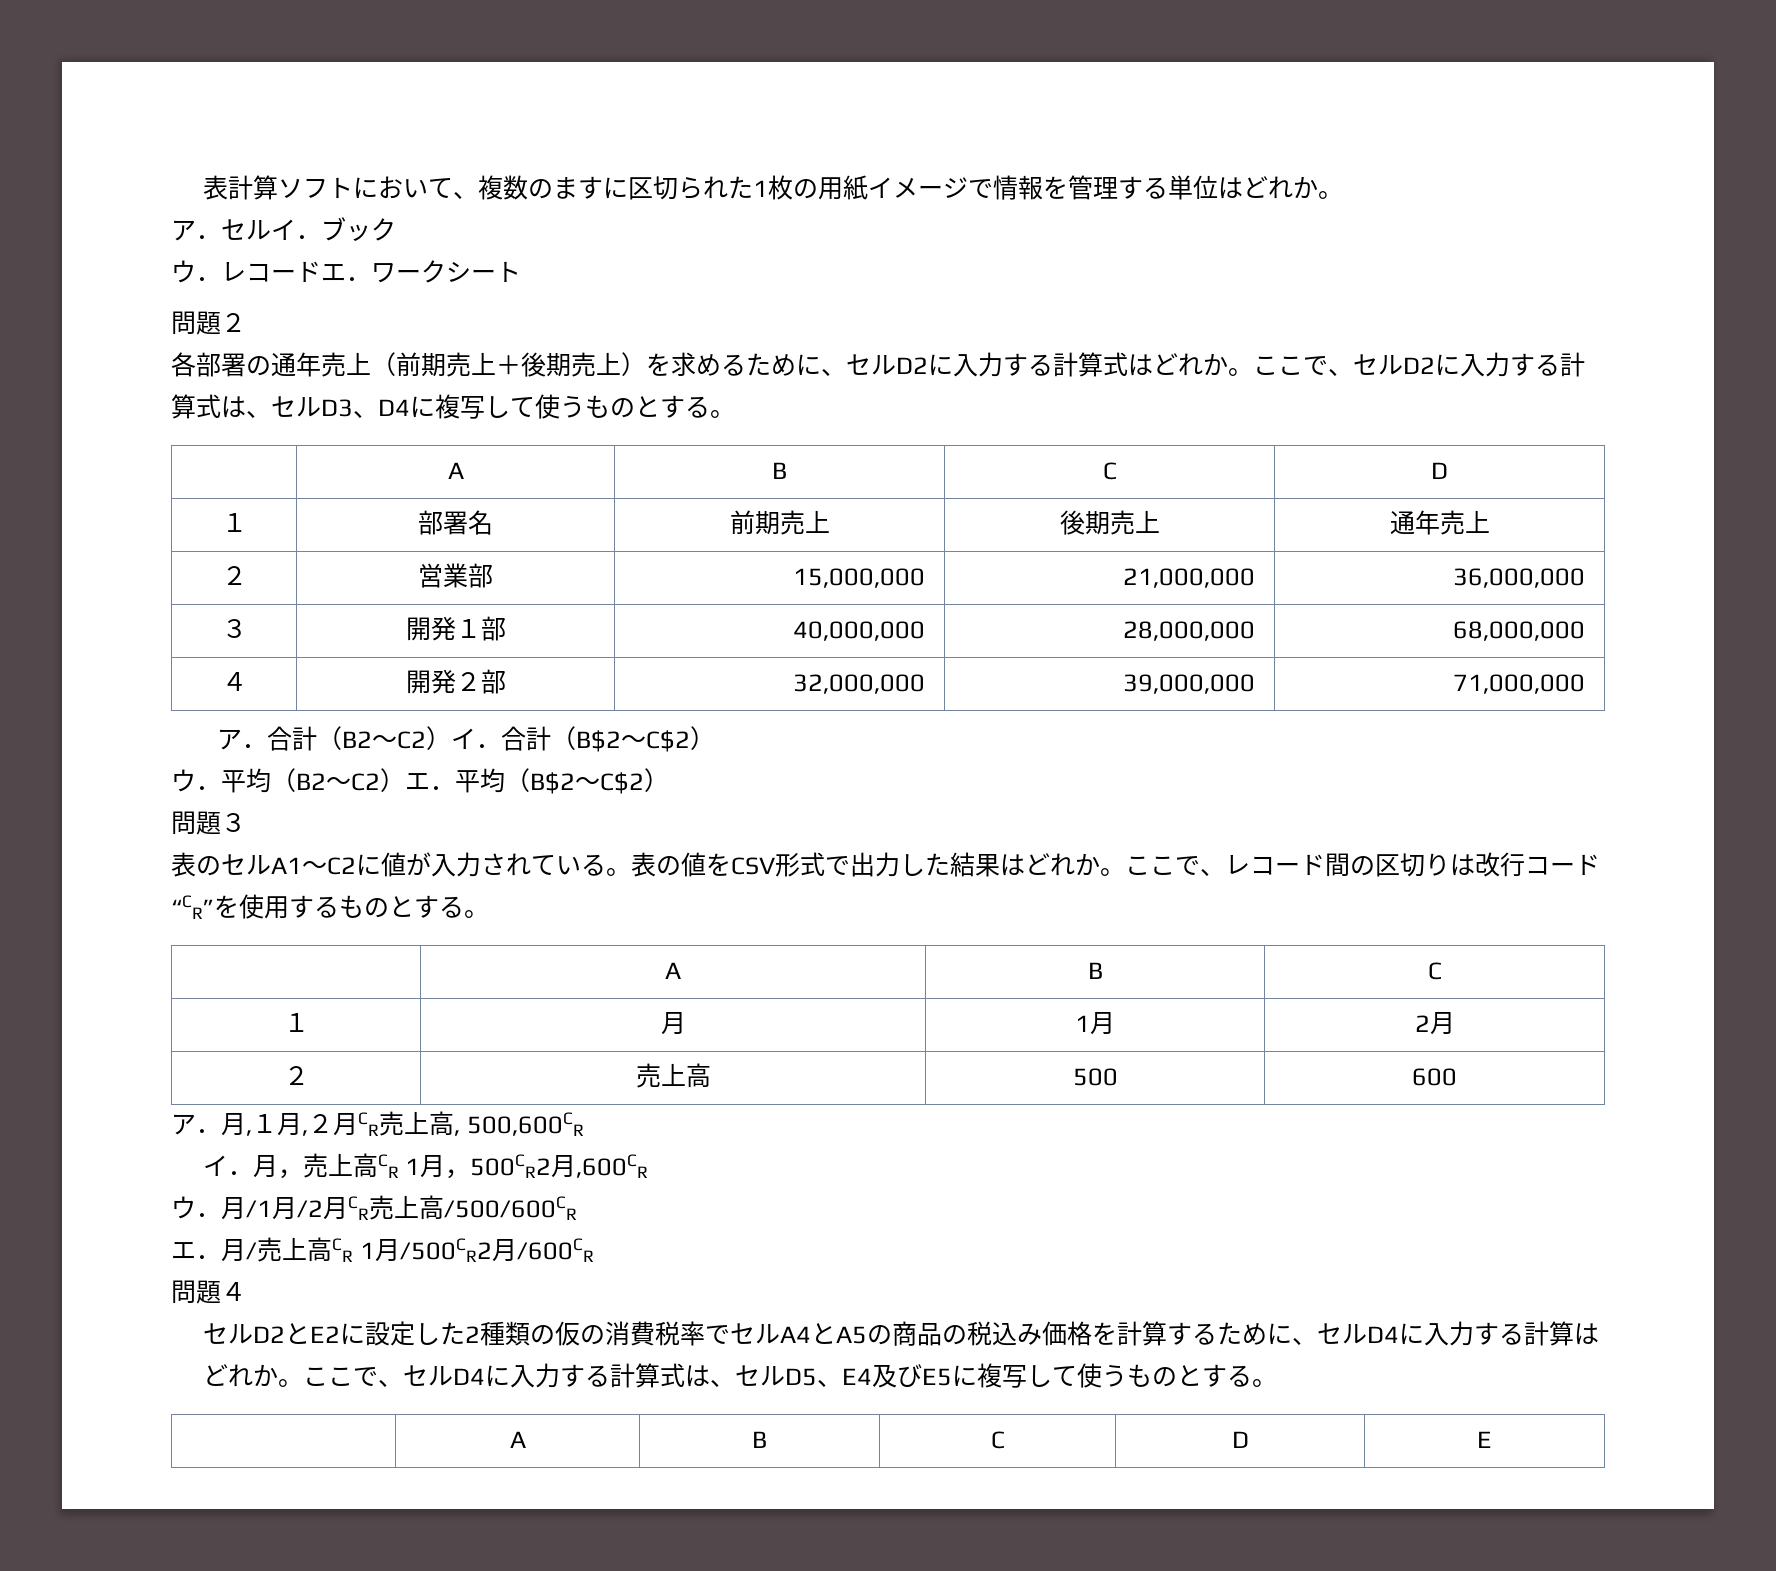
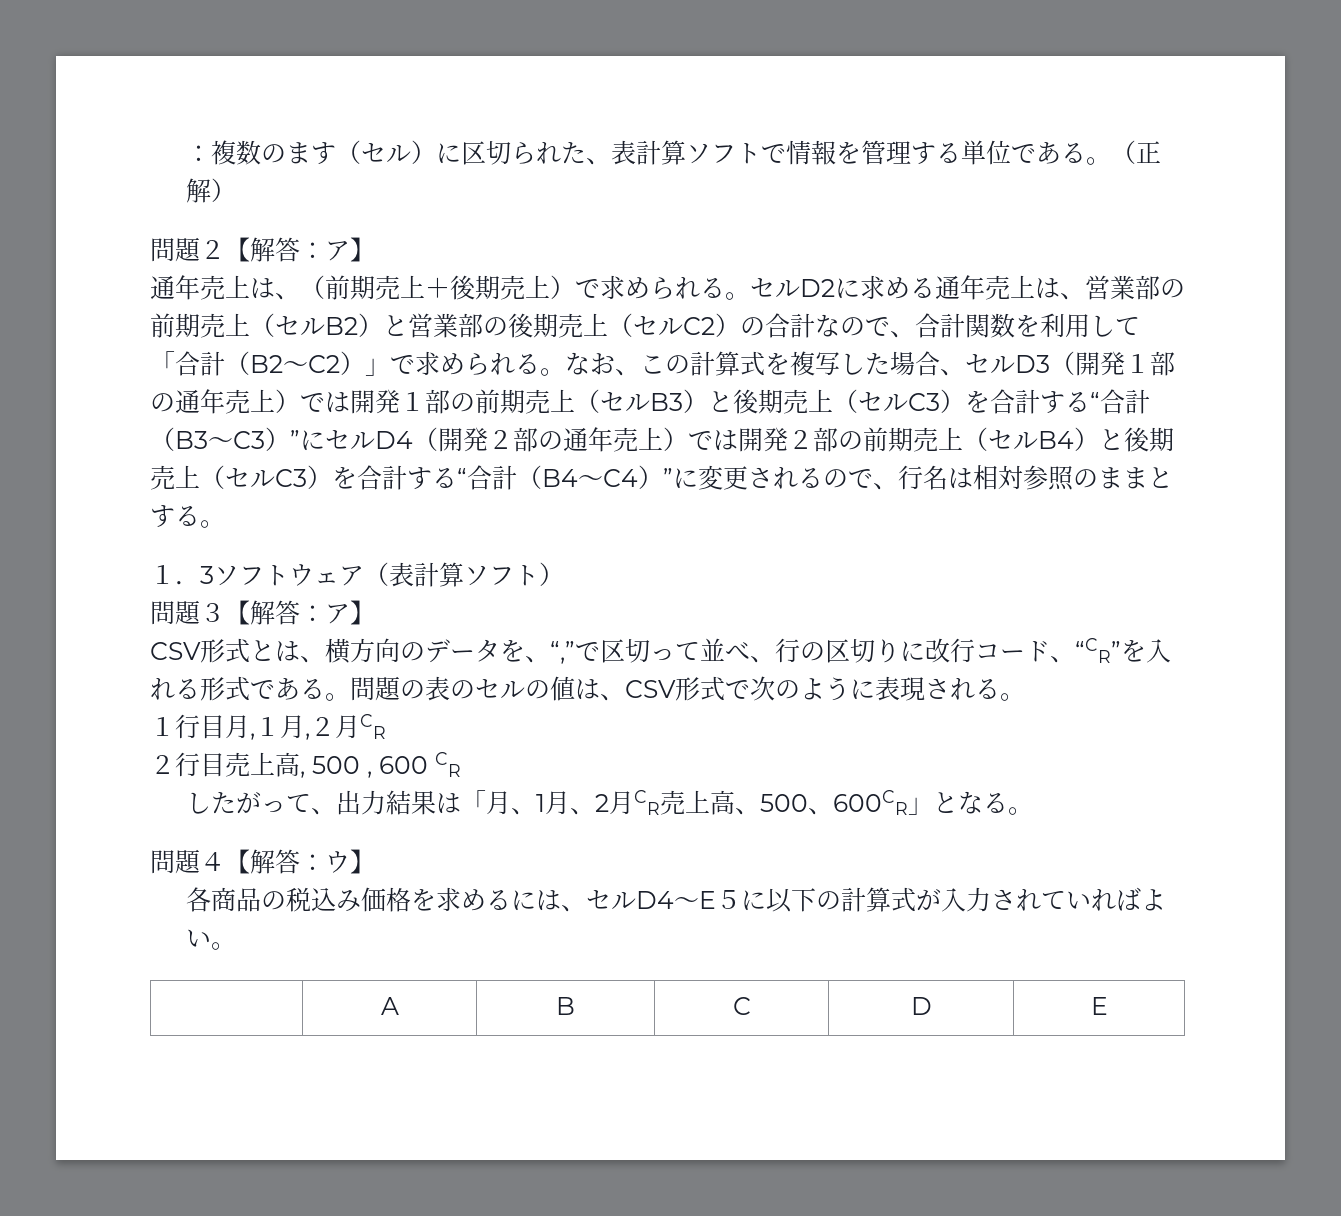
- 表計算ソフトにおいて、複数のますに区切られた1枚の用紙イメージで情報を管理する単位はどれか。
- ア．セルイ．ブック
- ウ．レコードエ．ワークシート
+ ：複数のます（セル）に区切られた、表計算ソフトで情報を管理する単位である。（正解）
- 問題２
- 各部署の通年売上（前期売上＋後期売上）を求めるために、セルD2に入力する計算式はどれか。ここで、セルD2に入力する計算式は、セルD3、D4に複写して使うものとする。
- | A | B | C | D
- １ | 部署名 | 前期売上 | 後期売上 | 通年売上
- ２ | 営業部 | 15,000,000 | 21,000,000 | 36,000,000
- ３ | 開発１部 | 40,000,000 | 28,000,000 | 68,000,000
- ４ | 開発２部 | 32,000,000 | 39,000,000 | 71,000,000
- ア．合計（B2～C2）イ．合計（B$2～C$2）
- ウ．平均（B2～C2）エ．平均（B$2～C$2）
- 問題３
- 表のセルA1～C2に値が入力されている。表の値をCSV形式で出力した結果はどれか。ここで、レコード間の区切りは改行コード“CR”を使用するものとする。
- | A | B | C
- １ | 月 | 1月 | 2月
- ２ | 売上高 | 500 | 600
- ア．月,１月,２月CR売上高, 500,600CR
- イ．月，売上高CR 1月，500CR2月,600CR
- ウ．月/1月/2月CR売上高/500/600CR
- エ．月/売上高CR 1月/500CR2月/600CR
- 問題４
- セルD2とE2に設定した2種類の仮の消費税率でセルA4とA5の商品の税込み価格を計算するために、セルD4に入力する計算はどれか。ここで、セルD4に入力する計算式は、セルD5、E4及びE5に複写して使うものとする。
+ 問題２【解答：ア】
+ 通年売上は、（前期売上＋後期売上）で求められる。セルD2に求める通年売上は、営業部の前期売上（セルB2）と営業部の後期売上（セルC2）の合計なので、合計関数を利用して「合計（B2～C2）」で求められる。なお、この計算式を複写した場合、セルD3（開発１部の通年売上）では開発１部の前期売上（セルB3）と後期売上（セルC3）を合計する“合計（B3～C3）”にセルD4（開発２部の通年売上）では開発２部の前期売上（セルB4）と後期売上（セルC3）を合計する“合計（B4～C4）”に変更されるので、行名は相対参照のままとする。
+ １．3ソフトウェア（表計算ソフト）
+ 問題３【解答：ア】
+ CSV形式とは、横方向のデータを、“,”で区切って並べ、行の区切りに改行コード、“CR”を入れる形式である。問題の表のセルの値は、CSV形式で次のように表現される。
+ １行目月,１月,２月CR
+ ２行目売上高, 500 , 600 CR
+ したがって、出力結果は「月、1月、2月CR売上高、500、600CR」となる。
+ 問題４【解答：ウ】
+ 各商品の税込み価格を求めるには、セルD4～E５に以下の計算式が入力されていればよい。

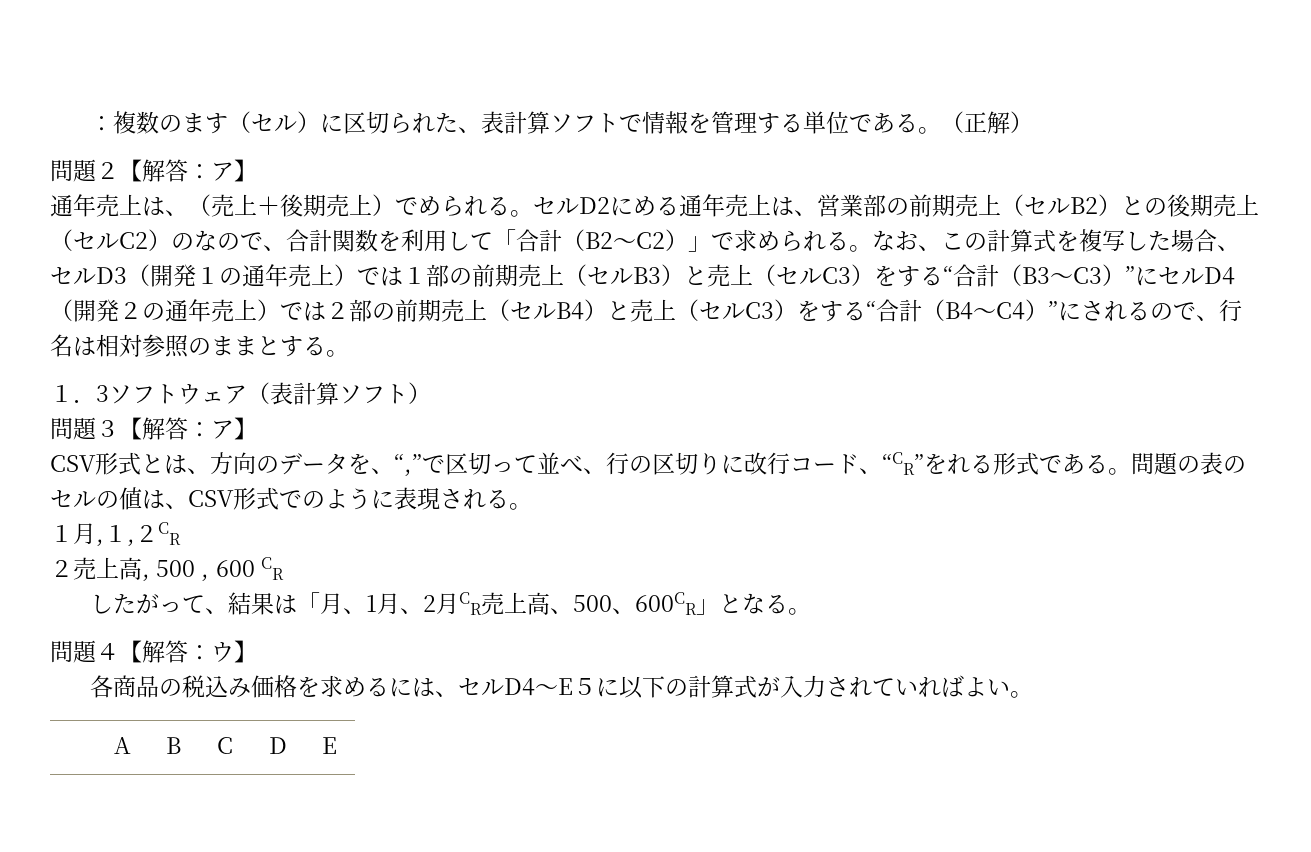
- 通年売上は、（前期売上＋後期売上）で求められる。
+ 通年売上は、（売上＋後期売上）でめられる。
- セルD2に求める通年売上は、営業部の前期売上（セルB2）と営業部の後期売上（セルC2）の合計なので、合計関数を利用して「合計（B2～C2）」で求められる。
+ セルD2にめる通年売上は、営業部の前期売上（セルB2）との後期売上（セルC2）のなので、合計関数を利用して「合計（B2～C2）」で求められる。
- なお、この計算式を複写した場合、セルD3（開発１部の通年売上）では開発１部の前期売上（セルB3）と後期売上（セルC3）を合計する“合計（B3～C3）”にセルD4（開発２部の通年売上）では開発２部の前期売上（セルB4）と後期売上（セルC3）を合計する“合計（B4～C4）”に変更されるので、行名は相対参照のままとする。
+ なお、この計算式を複写した場合、セルD3（開発１の通年売上）では１部の前期売上（セルB3）と売上（セルC3）をする“合計（B3～C3）”にセルD4（開発２の通年売上）では２部の前期売上（セルB4）と売上（セルC3）をする“合計（B4～C4）”にされるので、行名は相対参照のままとする。
- CSV形式とは、横方向のデータを、“,”で区切って並べ、行の区切りに改行コード、“CR”を入れる形式である。
+ CSV形式とは、方向のデータを、“,”で区切って並べ、行の区切りに改行コード、“CR”をれる形式である。
- 問題の表のセルの値は、CSV形式で次のように表現される。
+ 問題の表のセルの値は、CSV形式でのように表現される。
- １行目月,１月,２月CR
+ １月,１,２CR
- ２行目売上高, 500 , 600 CR
+ ２売上高, 500 , 600 CR
- したがって、出力結果は「月、1月、2月CR売上高、500、600CR」となる。
+ したがって、結果は「月、1月、2月CR売上高、500、600CR」となる。

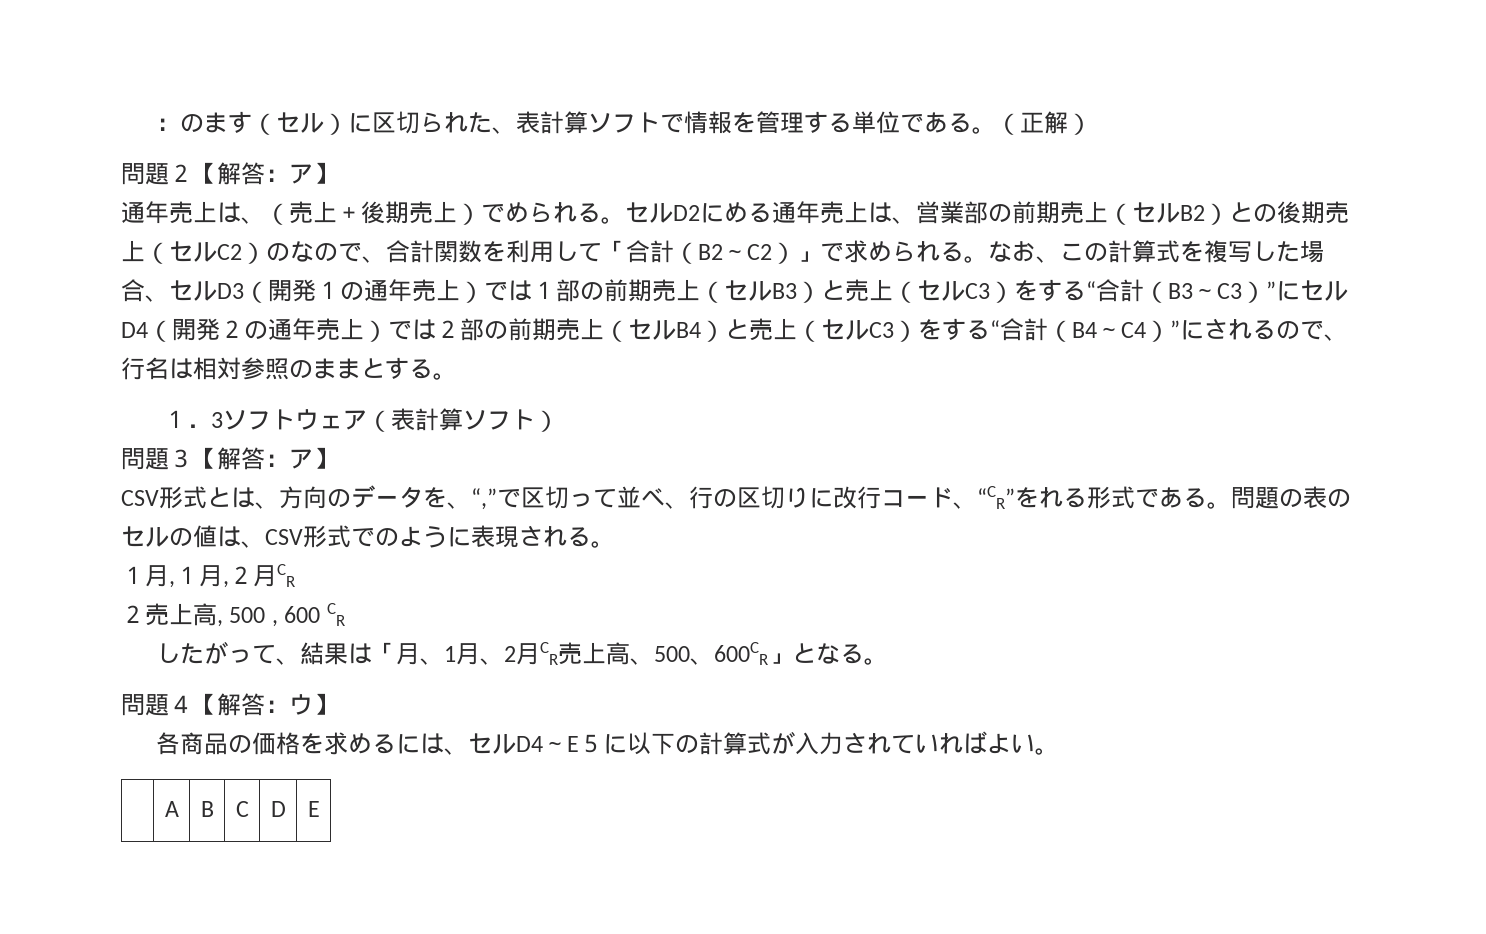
- ：複数のます（セル）に区切られた、表計算ソフトで情報を管理する単位である。
+ ：のます（セル）に区切られた、表計算ソフトで情報を管理する単位である。
- １月,１,２CR
+ １月,１月,２月CR
- 各商品の税込み価格を求めるには、セルD4～E５に以下の計算式が入力されていればよい。
+ 各商品の価格を求めるには、セルD4～E５に以下の計算式が入力されていればよい。

